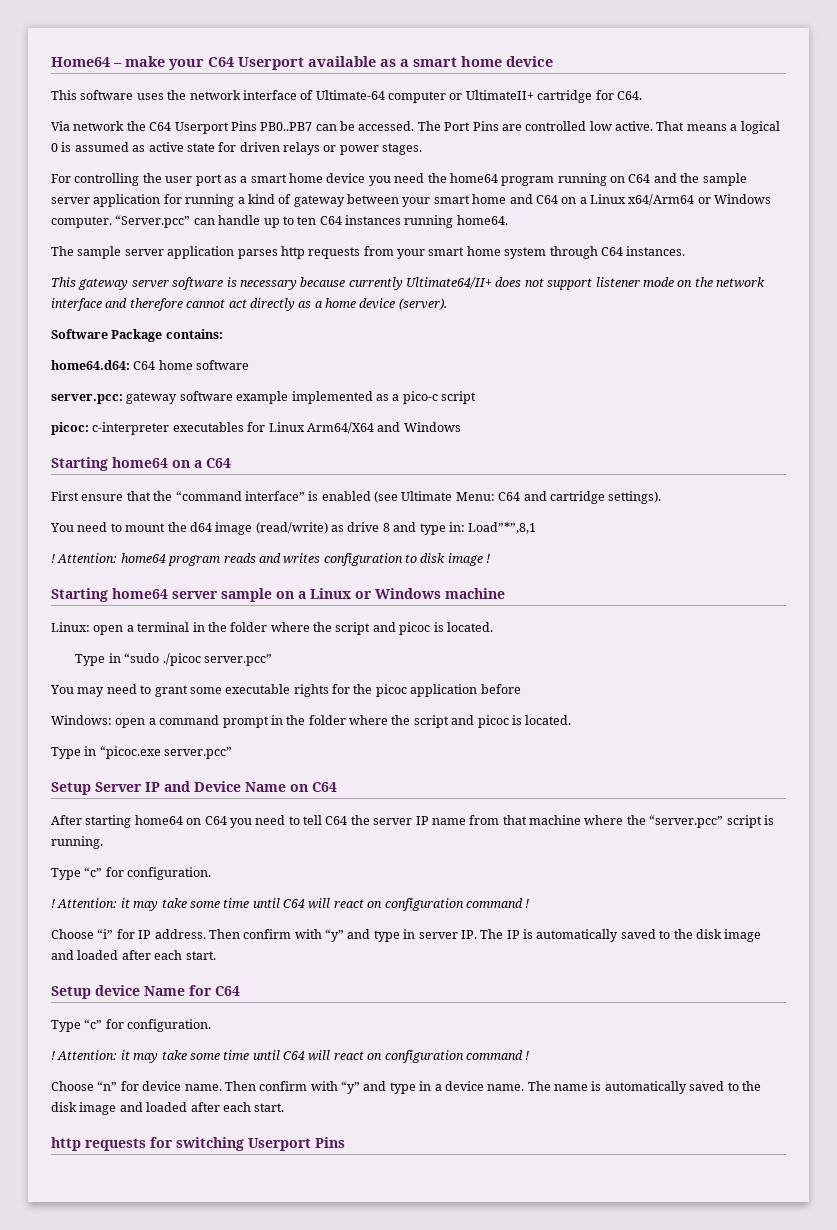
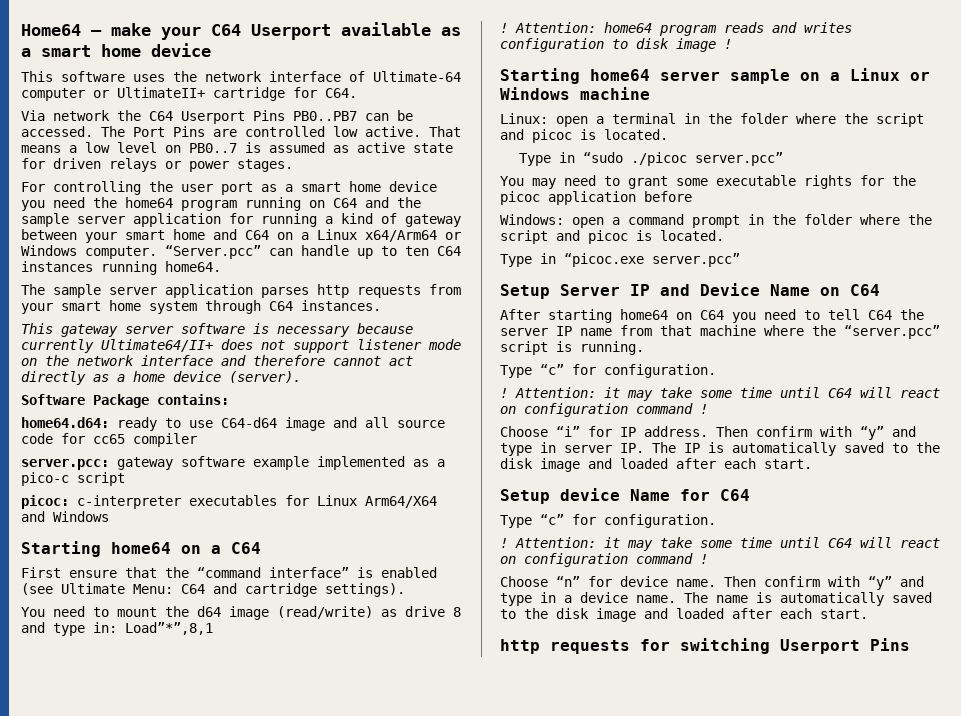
- That means a logical 0 is assumed as active state for driven relays or power stages.
+ That means a low level on PB0..7 is assumed as active state for driven relays or power stages.
- home64.d64: C64 home software
+ home64.d64: ready to use C64-d64 image and all source code for cc65 compiler

